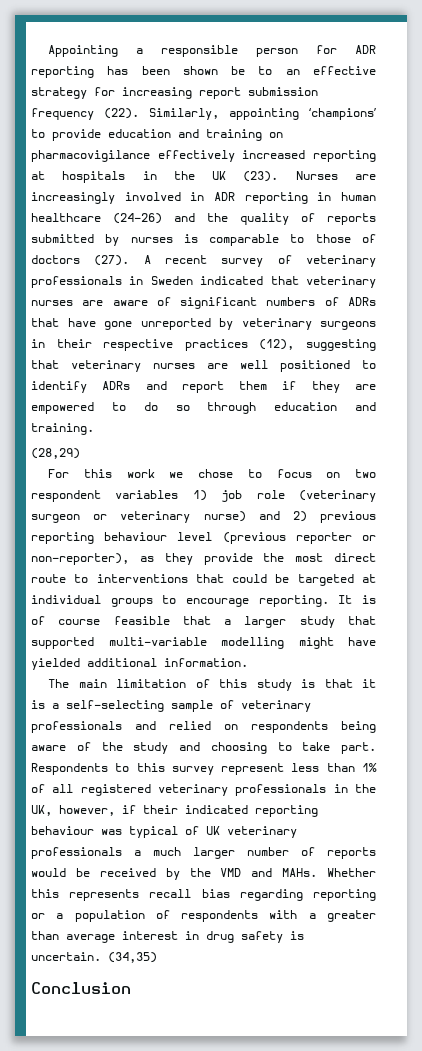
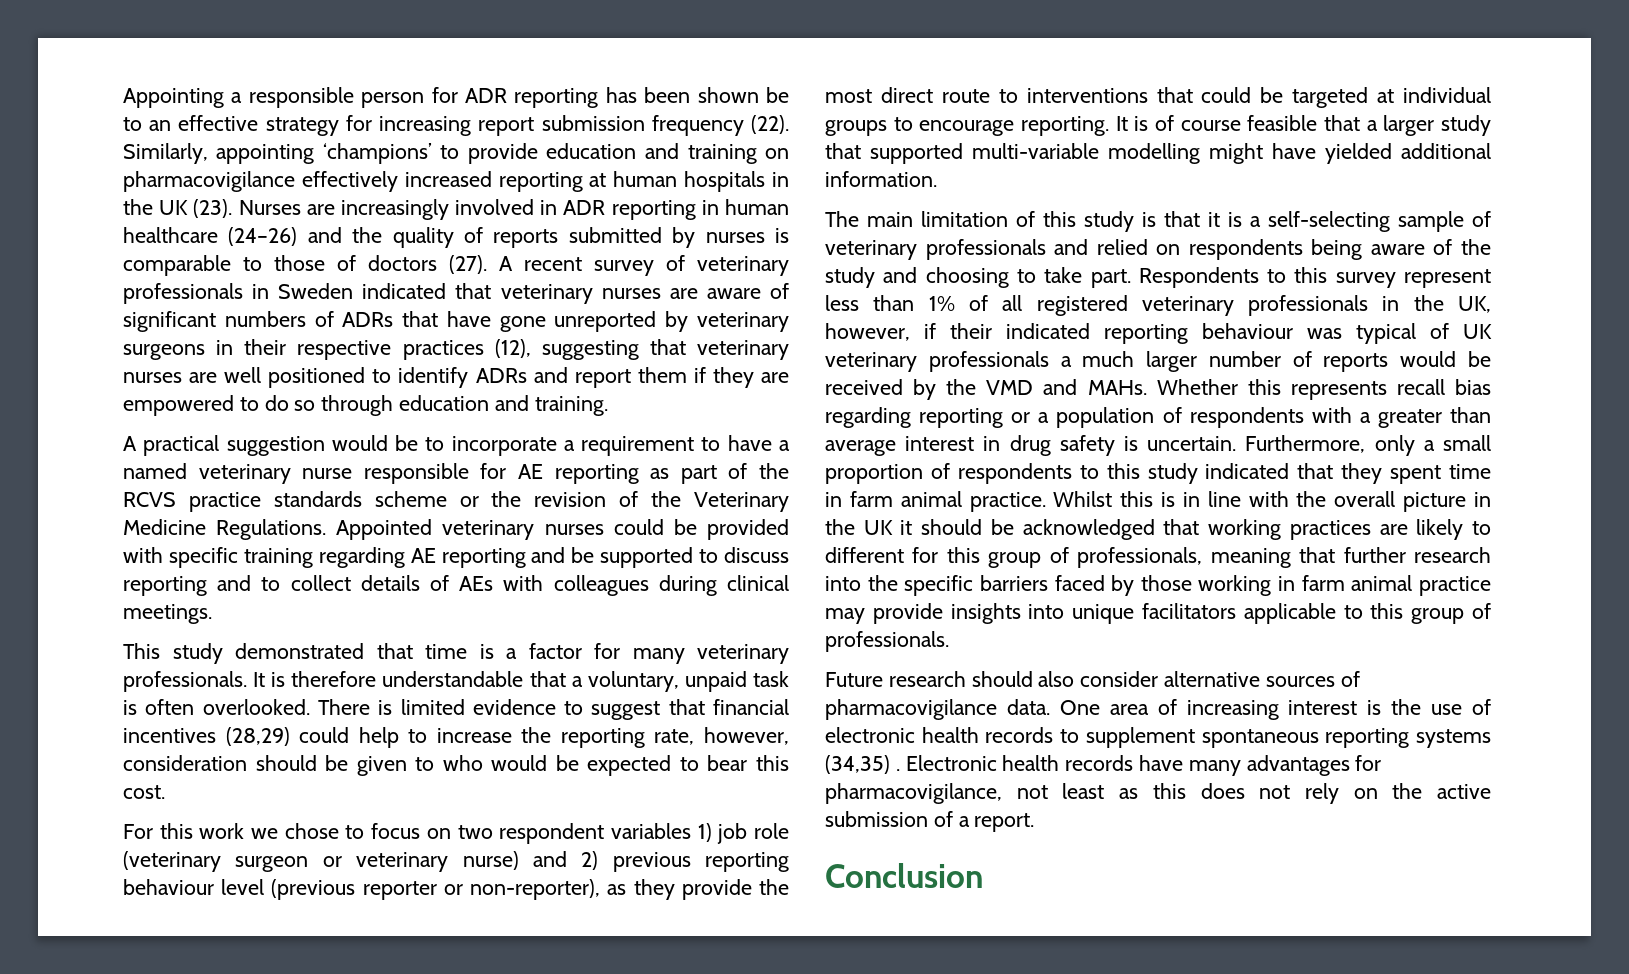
- Similarly, appointing ‘champions’ to provide education and training on pharmacovigilance effectively increased reporting at hospitals in the UK (23).
+ Similarly, appointing ‘champions’ to provide education and training on pharmacovigilance effectively increased reporting at human hospitals in the UK (23).
- (28,29)
+ A practical suggestion would be to incorporate a requirement to have a named veterinary nurse responsible for AE reporting as part of the RCVS practice standards scheme or the revision of the Veterinary Medicine Regulations. Appointed veterinary nurses could be provided with specific training regarding AE reporting and be supported to discuss reporting and to collect details of AEs with colleagues during clinical meetings.
+ This study demonstrated that time is a factor for many veterinary professionals. It is therefore understandable that a voluntary, unpaid task is often overlooked. There is limited evidence to suggest that financial incentives (28,29) could help to increase the reporting rate, however, consideration should be given to who would be expected to bear this cost.
- (34,35)
+ Furthermore, only a small proportion of respondents to this study indicated that they spent time in farm animal practice. Whilst this is in line with the overall picture in the UK it should be acknowledged that working practices are likely to different for this group of professionals, meaning that further research into the specific barriers faced by those working in farm animal practice may provide insights into unique facilitators applicable to this group of professionals.
+ Future research should also consider alternative sources of pharmacovigilance data. One area of increasing interest is the use of electronic health records to supplement spontaneous reporting systems (34,35) . Electronic health records have many advantages for pharmacovigilance, not least as this does not rely on the active submission of a report.

